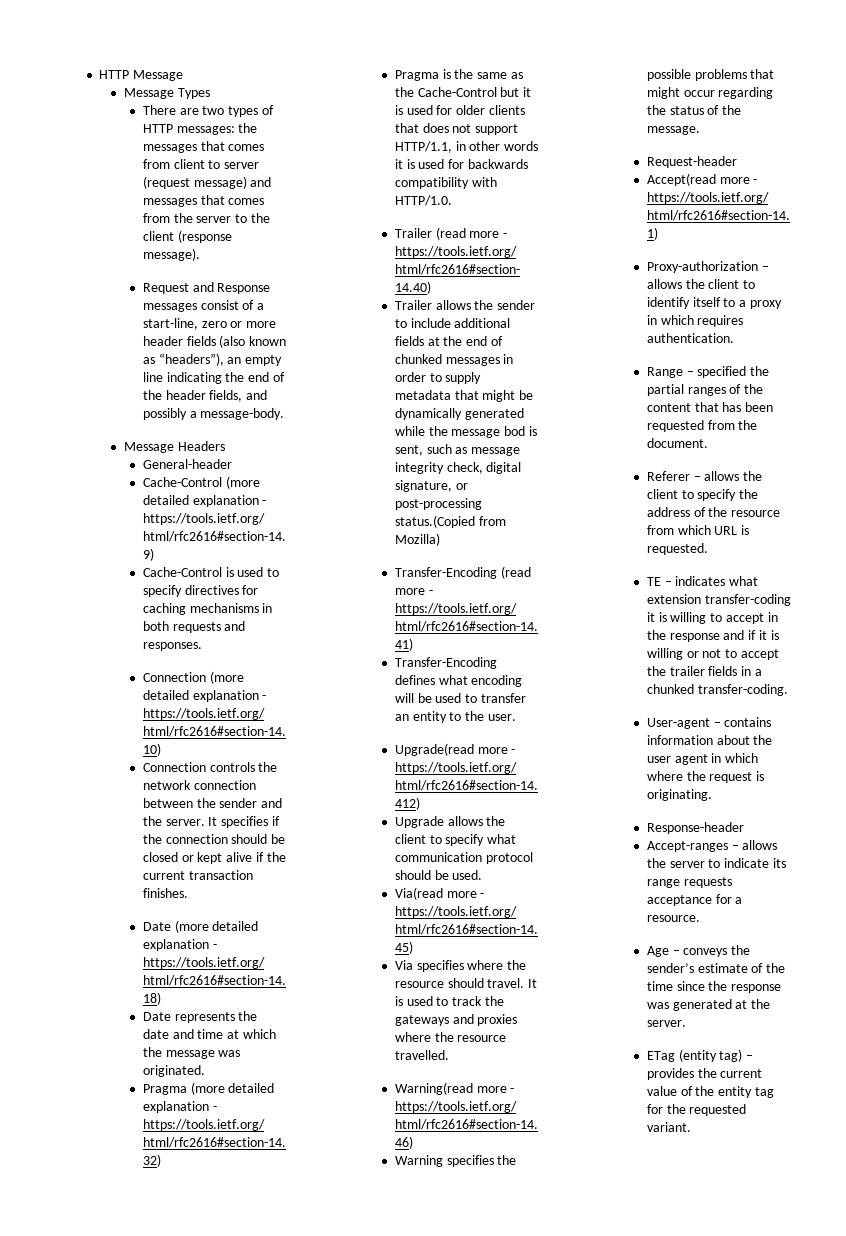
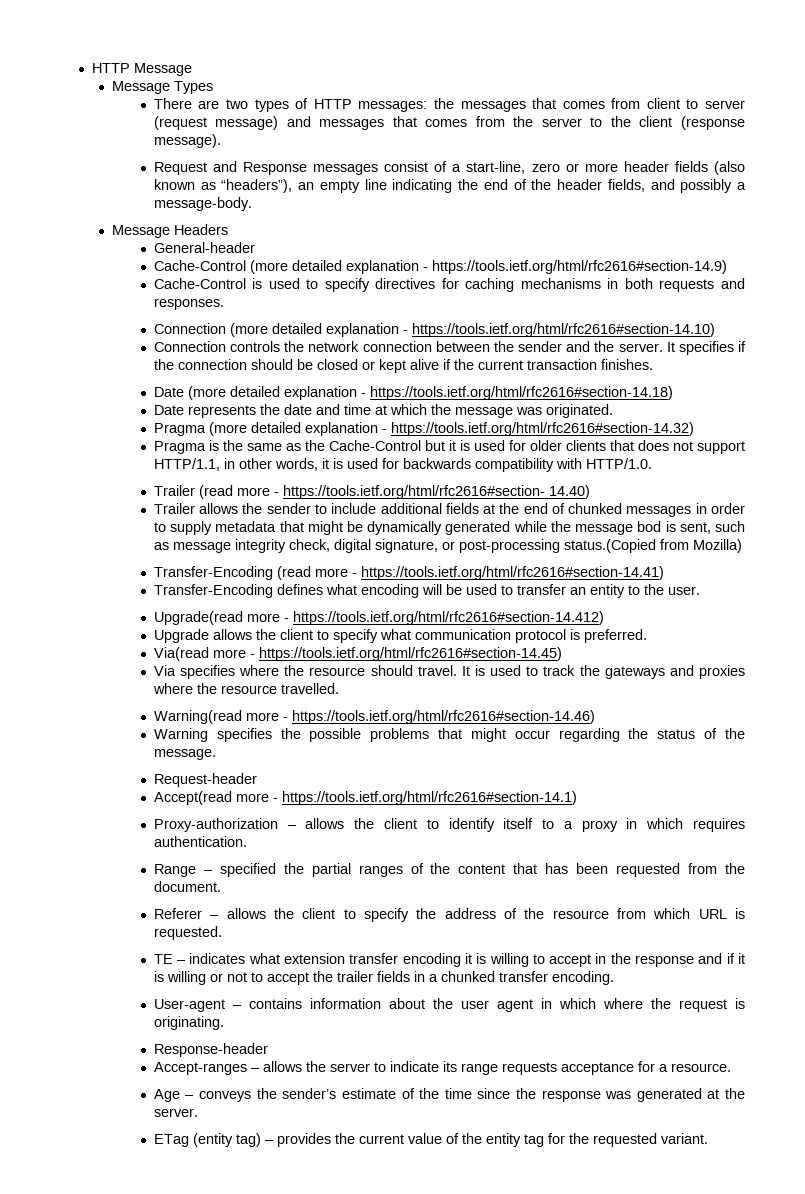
- Pragma is the same as the Cache-Control but it is used for older clients that does not support HTTP/1.1, in other words it is used for backwards compatibility with HTTP/1.0.
+ Pragma is the same as the Cache-Control but it is used for older clients that does not support HTTP/1.1, in other words, it is used for backwards compatibility with HTTP/1.0.
- Upgrade allows the client to specify what communication protocol should be used.
+ Upgrade allows the client to specify what communication protocol is preferred.
- TE – indicates what extension transfer-coding it is willing to accept in the response and if it is willing or not to accept the trailer fields in a chunked transfer-coding.
+ TE – indicates what extension transfer encoding it is willing to accept in the response and if it is willing or not to accept the trailer fields in a chunked transfer encoding.

